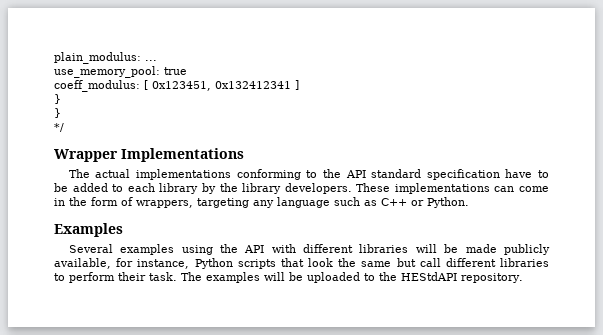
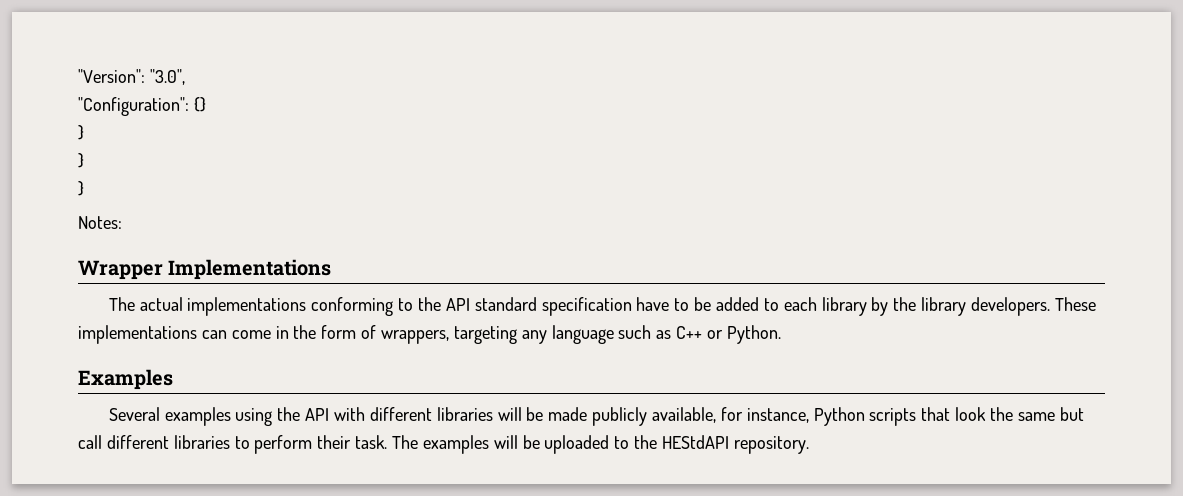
- plain_modulus: ...
- use_memory_pool: true
- coeff_modulus: [ 0x123451, 0x132412341 ]
+ "Version": "3.0",
+ "Configuration": {}
  }
  }
- */
+ }
+ Notes:

